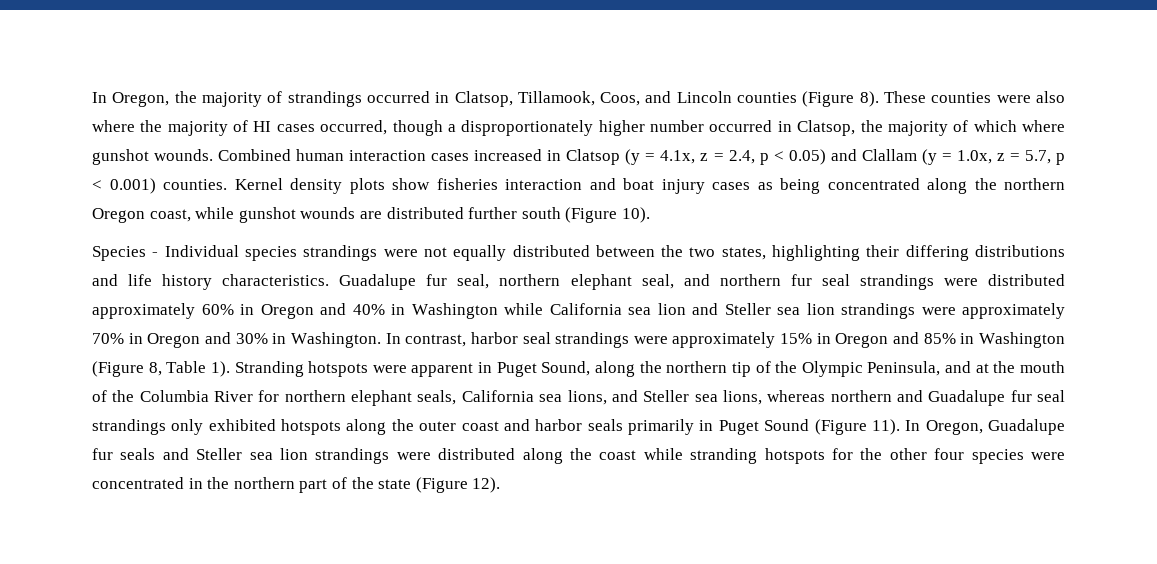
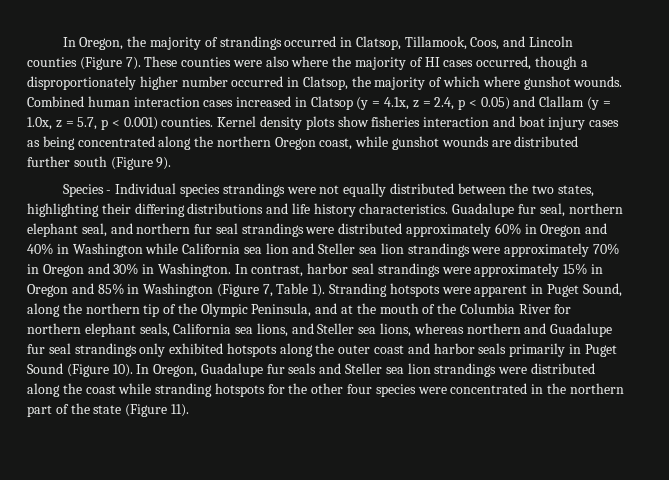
- In Oregon, the majority of strandings occurred in Clatsop, Tillamook, Coos, and Lincoln counties (Figure 8).
+ In Oregon, the majority of strandings occurred in Clatsop, Tillamook, Coos, and Lincoln counties (Figure 7).
- Kernel density plots show fisheries interaction and boat injury cases as being concentrated along the northern Oregon coast, while gunshot wounds are distributed further south (Figure 10).
+ Kernel density plots show fisheries interaction and boat injury cases as being concentrated along the northern Oregon coast, while gunshot wounds are distributed further south (Figure 9).
- In contrast, harbor seal strandings were approximately 15% in Oregon and 85% in Washington (Figure 8, Table 1).
+ In contrast, harbor seal strandings were approximately 15% in Oregon and 85% in Washington (Figure 7, Table 1).
- Stranding hotspots were apparent in Puget Sound, along the northern tip of the Olympic Peninsula, and at the mouth of the Columbia River for northern elephant seals, California sea lions, and Steller sea lions, whereas northern and Guadalupe fur seal strandings only exhibited hotspots along the outer coast and harbor seals primarily in Puget Sound (Figure 11).
+ Stranding hotspots were apparent in Puget Sound, along the northern tip of the Olympic Peninsula, and at the mouth of the Columbia River for northern elephant seals, California sea lions, and Steller sea lions, whereas northern and Guadalupe fur seal strandings only exhibited hotspots along the outer coast and harbor seals primarily in Puget Sound (Figure 10).
- In Oregon, Guadalupe fur seals and Steller sea lion strandings were distributed along the coast while stranding hotspots for the other four species were concentrated in the northern part of the state (Figure 12).
+ In Oregon, Guadalupe fur seals and Steller sea lion strandings were distributed along the coast while stranding hotspots for the other four species were concentrated in the northern part of the state (Figure 11).

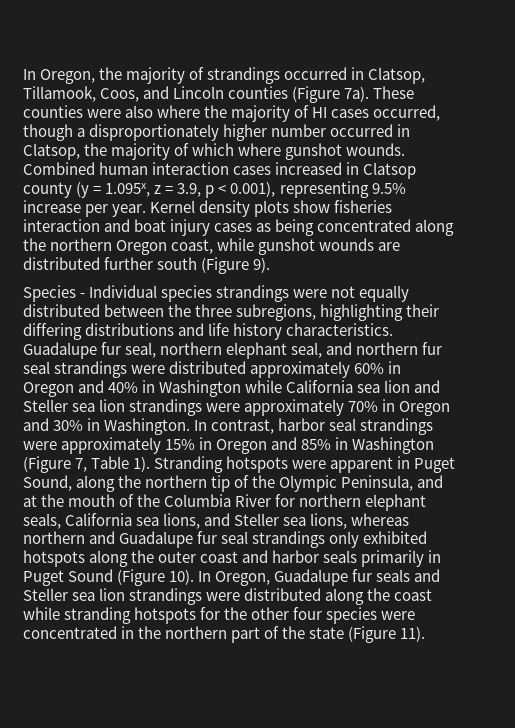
- In Oregon, the majority of strandings occurred in Clatsop, Tillamook, Coos, and Lincoln counties (Figure 7).
+ In Oregon, the majority of strandings occurred in Clatsop, Tillamook, Coos, and Lincoln counties (Figure 7a).
- Combined human interaction cases increased in Clatsop (y = 4.1x, z = 2.4, p < 0.05) and Clallam (y = 1.0x, z = 5.7, p < 0.001) counties.
+ Combined human interaction cases increased in Clatsop county (y = 1.095x, z = 3.9, p < 0.001), representing 9.5% increase per year.
- Species - Individual species strandings were not equally distributed between the two states, highlighting their differing distributions and life history characteristics.
+ Species - Individual species strandings were not equally distributed between the three subregions, highlighting their differing distributions and life history characteristics.

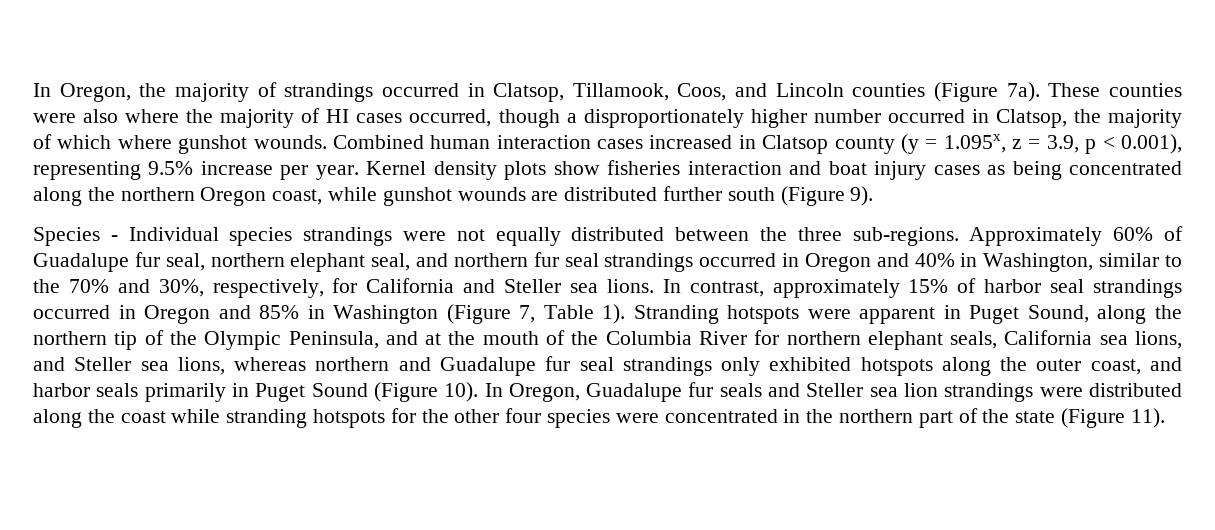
- Species - Individual species strandings were not equally distributed between the three subregions, highlighting their differing distributions and life history characteristics. Guadalupe fur seal, northern elephant seal, and northern fur seal strandings were distributed approximately 60% in Oregon and 40% in Washington while California sea lion and Steller sea lion strandings were approximately 70% in Oregon and 30% in Washington. In contrast, harbor seal strandings were approximately 15% in Oregon and 85% in Washington (Figure 7, Table 1).
+ Species - Individual species strandings were not equally distributed between the three sub-regions. Approximately 60% of Guadalupe fur seal, northern elephant seal, and northern fur seal strandings occurred in Oregon and 40% in Washington, similar to the 70% and 30%, respectively, for California and Steller sea lions. In contrast, approximately 15% of harbor seal strandings occurred in Oregon and 85% in Washington (Figure 7, Table 1).
- Stranding hotspots were apparent in Puget Sound, along the northern tip of the Olympic Peninsula, and at the mouth of the Columbia River for northern elephant seals, California sea lions, and Steller sea lions, whereas northern and Guadalupe fur seal strandings only exhibited hotspots along the outer coast and harbor seals primarily in Puget Sound (Figure 10).
+ Stranding hotspots were apparent in Puget Sound, along the northern tip of the Olympic Peninsula, and at the mouth of the Columbia River for northern elephant seals, California sea lions, and Steller sea lions, whereas northern and Guadalupe fur seal strandings only exhibited hotspots along the outer coast, and harbor seals primarily in Puget Sound (Figure 10).

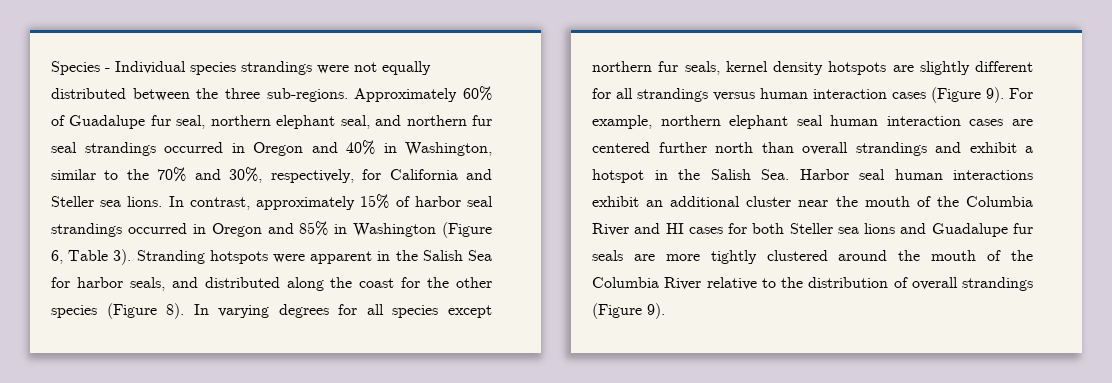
- In Oregon, the majority of strandings occurred in Clatsop, Tillamook, Coos, and Lincoln counties (Figure 7a). These counties were also where the majority of HI cases occurred, though a disproportionately higher number occurred in Clatsop, the majority of which where gunshot wounds. Combined human interaction cases increased in Clatsop county (y = 1.095x, z = 3.9, p < 0.001), representing 9.5% increase per year. Kernel density plots show fisheries interaction and boat injury cases as being concentrated along the northern Oregon coast, while gunshot wounds are distributed further south (Figure 9).
- In contrast, approximately 15% of harbor seal strandings occurred in Oregon and 85% in Washington (Figure 7, Table 1).
+ In contrast, approximately 15% of harbor seal strandings occurred in Oregon and 85% in Washington (Figure 6, Table 3).
- Stranding hotspots were apparent in Puget Sound, along the northern tip of the Olympic Peninsula, and at the mouth of the Columbia River for northern elephant seals, California sea lions, and Steller sea lions, whereas northern and Guadalupe fur seal strandings only exhibited hotspots along the outer coast, and harbor seals primarily in Puget Sound (Figure 10). In Oregon, Guadalupe fur seals and Steller sea lion strandings were distributed along the coast while stranding hotspots for the other four species were concentrated in the northern part of the state (Figure 11).
+ Stranding hotspots were apparent in the Salish Sea for harbor seals, and distributed along the coast for the other species (Figure 8). In varying degrees for all species except northern fur seals, kernel density hotspots are slightly different for all strandings versus human interaction cases (Figure 9). For example, northern elephant seal human interaction cases are centered further north than overall strandings and exhibit a hotspot in the Salish Sea. Harbor seal human interactions exhibit an additional cluster near the mouth of the Columbia River and HI cases for both Steller sea lions and Guadalupe fur seals are more tightly clustered around the mouth of the Columbia River relative to the distribution of overall strandings (Figure 9).

